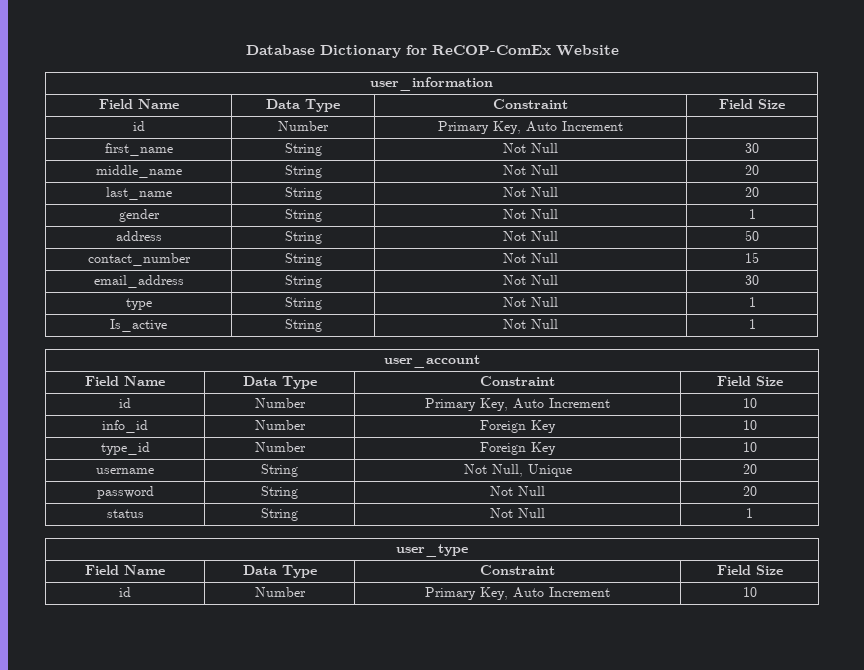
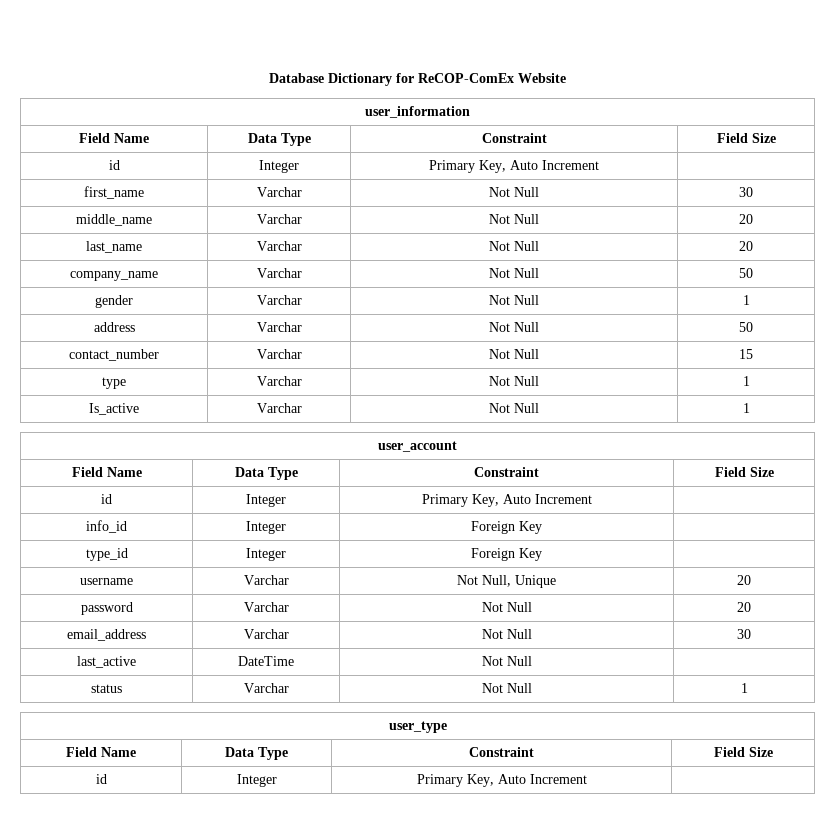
  user_information
  Field Name | Data Type | Constraint | Field Size
- id | Number | Primary Key, Auto Increment |
+ id | Integer | Primary Key, Auto Increment |
- first_name | String | Not Null | 30
+ first_name | Varchar | Not Null | 30
- middle_name | String | Not Null | 20
+ middle_name | Varchar | Not Null | 20
- last_name | String | Not Null | 20
+ last_name | Varchar | Not Null | 20
+ company_name | Varchar | Not Null | 50
- gender | String | Not Null | 1
+ gender | Varchar | Not Null | 1
- address | String | Not Null | 50
+ address | Varchar | Not Null | 50
- contact_number | String | Not Null | 15
+ contact_number | Varchar | Not Null | 15
- email_address | String | Not Null | 30
- type | String | Not Null | 1
+ type | Varchar | Not Null | 1
- Is_active | String | Not Null | 1
+ Is_active | Varchar | Not Null | 1
  user_account
  Field Name | Data Type | Constraint | Field Size
- id | Number | Primary Key, Auto Increment | 10
+ id | Integer | Primary Key, Auto Increment |
- info_id | Number | Foreign Key | 10
+ info_id | Integer | Foreign Key |
- type_id | Number | Foreign Key | 10
+ type_id | Integer | Foreign Key |
- username | String | Not Null, Unique | 20
+ username | Varchar | Not Null, Unique | 20
- password | String | Not Null | 20
+ password | Varchar | Not Null | 20
+ email_address | Varchar | Not Null | 30
+ last_active | DateTime | Not Null |
- status | String | Not Null | 1
+ status | Varchar | Not Null | 1
  user_type
  Field Name | Data Type | Constraint | Field Size
- id | Number | Primary Key, Auto Increment | 10
+ id | Integer | Primary Key, Auto Increment |

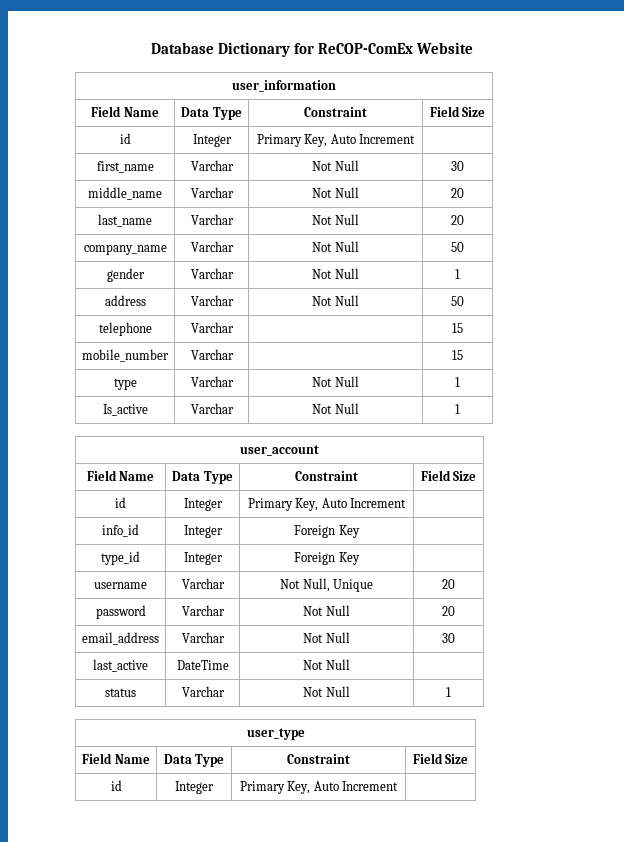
- contact_number | Varchar | Not Null | 15
+ telephone | Varchar | | 15
+ mobile_number | Varchar | | 15

